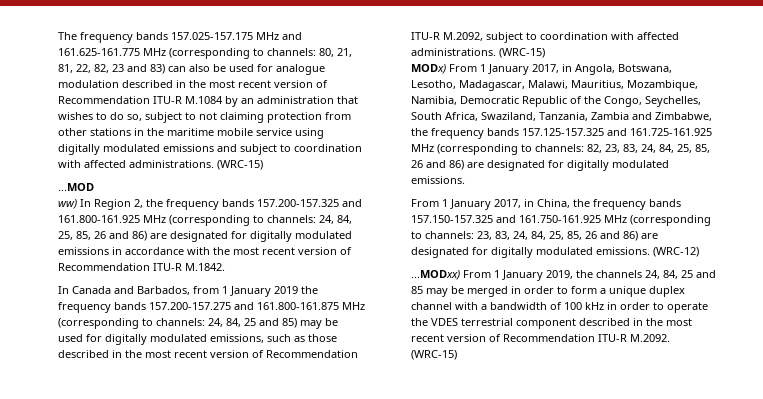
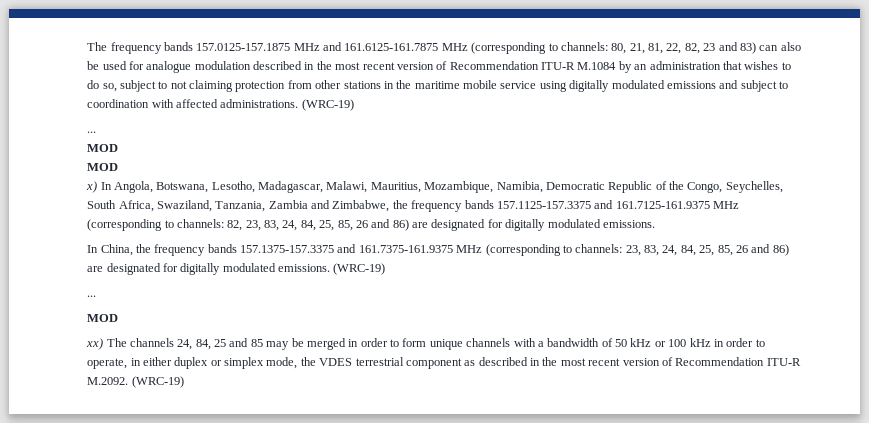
- The frequency bands 157.025-157.175 MHz and 161.625-161.775 MHz (corresponding to channels:
+ The frequency bands 157.0125-157.1875 MHz and 161.6125-161.7875 MHz (corresponding to channels:
- 80, 21, 81, 22, 82, 23 and 83) can also be used for analogue modulation described in the most recent version of Recommendation ITU-R M.1084 by an administration that wishes to do so, subject to not claiming protection from other stations in the maritime mobile service using digitally modulated emissions and subject to coordination with affected administrations. (WRC-15)
- ...MOD
- ww) In Region 2, the frequency bands 157.200-157.325 and 161.800-161.925 MHz (corresponding to channels: 24, 84, 25, 85, 26 and 86) are designated for digitally modulated emissions in accordance with the most recent version of Recommendation ITU-R M.1842.
- In Canada and Barbados, from 1 January 2019 the frequency bands 157.200-157.275 and 161.800-161.875 MHz (corresponding to channels: 24, 84, 25 and 85) may be used for digitally modulated emissions, such as those described in the most recent version of Recommendation ITU-R M.2092, subject to coordination with affected administrations. (WRC-15)
- MODx) From 1 January 2017, in Angola, Botswana, Lesotho, Madagascar, Malawi, Mauritius, Mozambique, Namibia, Democratic Republic of the Congo, Seychelles, South Africa, Swaziland, Tanzania, Zambia and Zimbabwe, the frequency bands 157.125-157.325 and 161.725-161.925 MHz (corresponding to channels:
+ 80, 21, 81, 22, 82, 23 and 83) can also be used for analogue modulation described in the most recent version of Recommendation ITU-R M.1084 by an administration that wishes to do so, subject to not claiming protection from other stations in the maritime mobile service using digitally modulated emissions and subject to coordination with affected administrations. (WRC-19)
+ ...
+ MOD
+ MOD
+ x) In Angola, Botswana, Lesotho, Madagascar, Malawi, Mauritius, Mozambique, Namibia, Democratic Republic of the Congo, Seychelles, South Africa, Swaziland, Tanzania, Zambia and Zimbabwe, the frequency bands 157.1125-157.3375 and 161.7125-161.9375 MHz (corresponding to channels:
- From 1 January 2017, in China, the frequency bands 157.150-157.325 and 161.750-161.925 MHz (corresponding to channels: 23, 83, 24, 84, 25, 85, 26 and 86) are designated for digitally modulated emissions. (WRC-12)
- ...MODxx) From 1 January 2019, the channels 24, 84, 25 and 85 may be merged in order to form a unique duplex channel with a bandwidth of 100 kHz in order to operate the VDES terrestrial component described in the most recent version of Recommendation ITU-R M.2092. (WRC-15)
+ In China, the frequency bands 157.1375-157.3375 and 161.7375-161.9375 MHz (corresponding to channels: 23, 83, 24, 84, 25, 85, 26 and 86) are designated for digitally modulated emissions. (WRC-19)
+ ...
+ MOD
+ xx) The channels 24, 84, 25 and 85 may be merged in order to form unique channels with a bandwidth of 50 kHz or 100 kHz in order to operate, in either duplex or simplex mode, the VDES terrestrial component as described in the most recent version of Recommendation ITU-R M.2092. (WRC-19)

